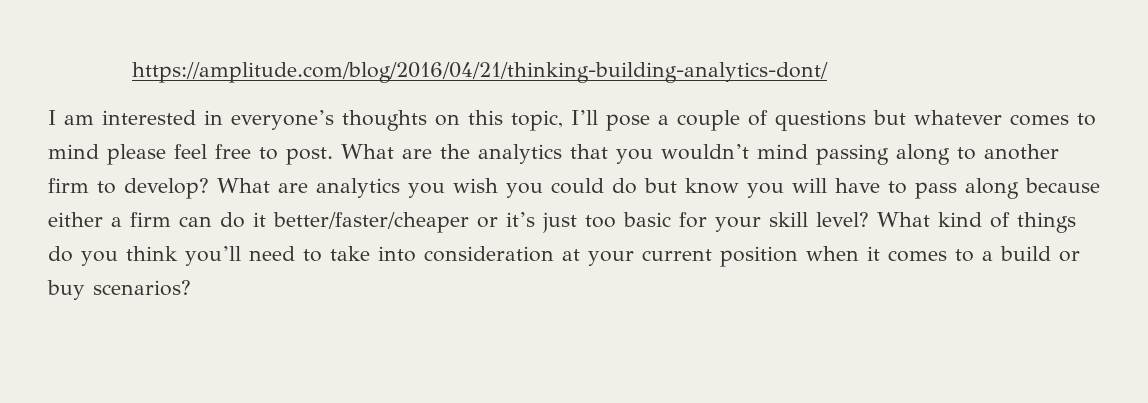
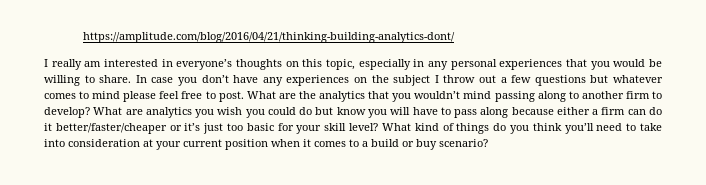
- I am interested in everyone’s thoughts on this topic, I’ll pose a couple of questions but whatever comes to mind please feel free to post.
+ I really am interested in everyone’s thoughts on this topic, especially in any personal experiences that you would be willing to share. In case you don’t have any experiences on the subject I throw out a few questions but whatever comes to mind please feel free to post.
- What kind of things do you think you’ll need to take into consideration at your current position when it comes to a build or buy scenarios?
+ What kind of things do you think you’ll need to take into consideration at your current position when it comes to a build or buy scenario?

